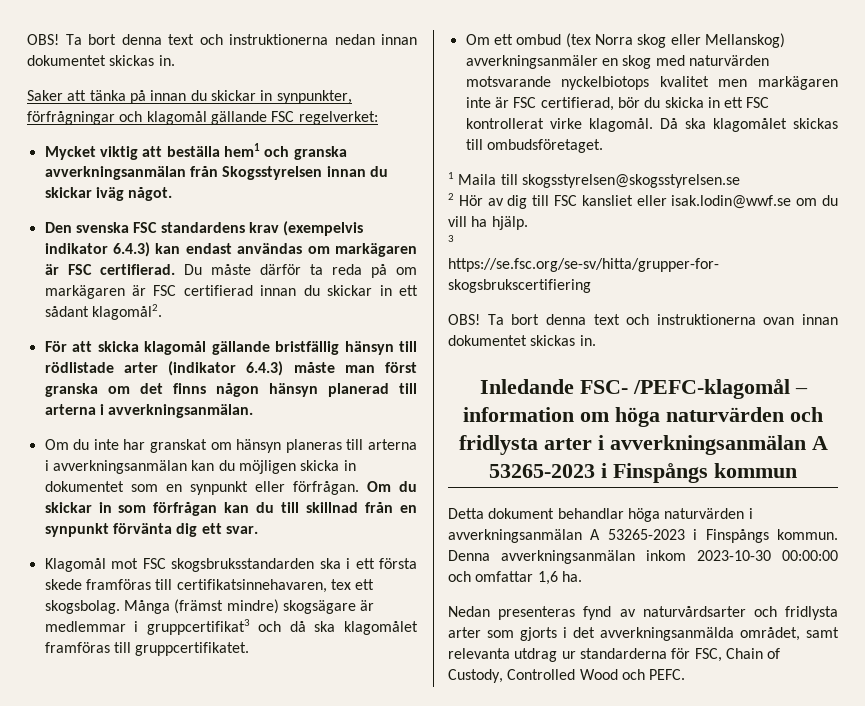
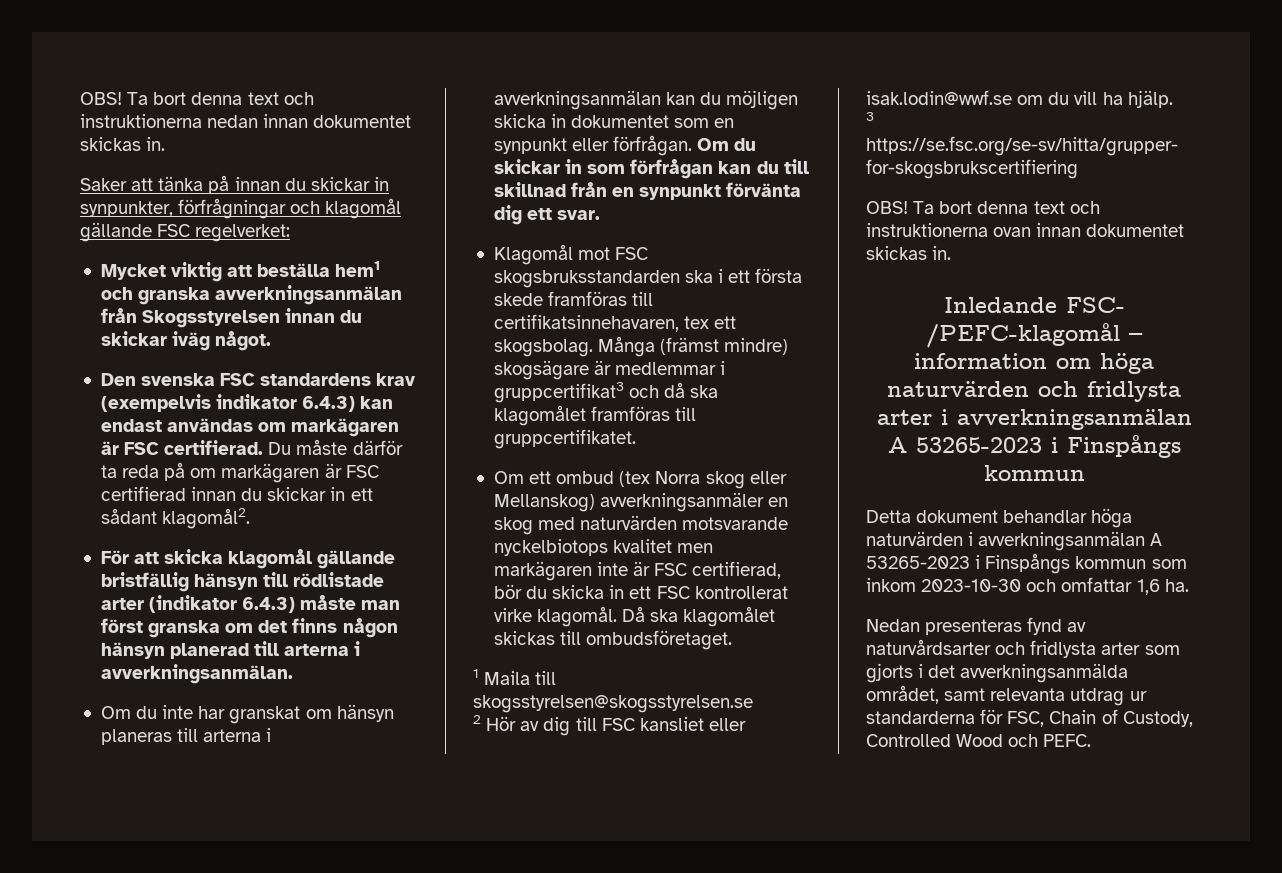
- Detta dokument behandlar höga naturvärden i avverkningsanmälan A 53265-2023 i Finspångs kommun. Denna avverkningsanmälan inkom 2023-10-30 00:00:00 och omfattar 1,6 ha.
+ Detta dokument behandlar höga naturvärden i avverkningsanmälan A 53265-2023 i Finspångs kommun som inkom 2023-10-30 och omfattar 1,6 ha.

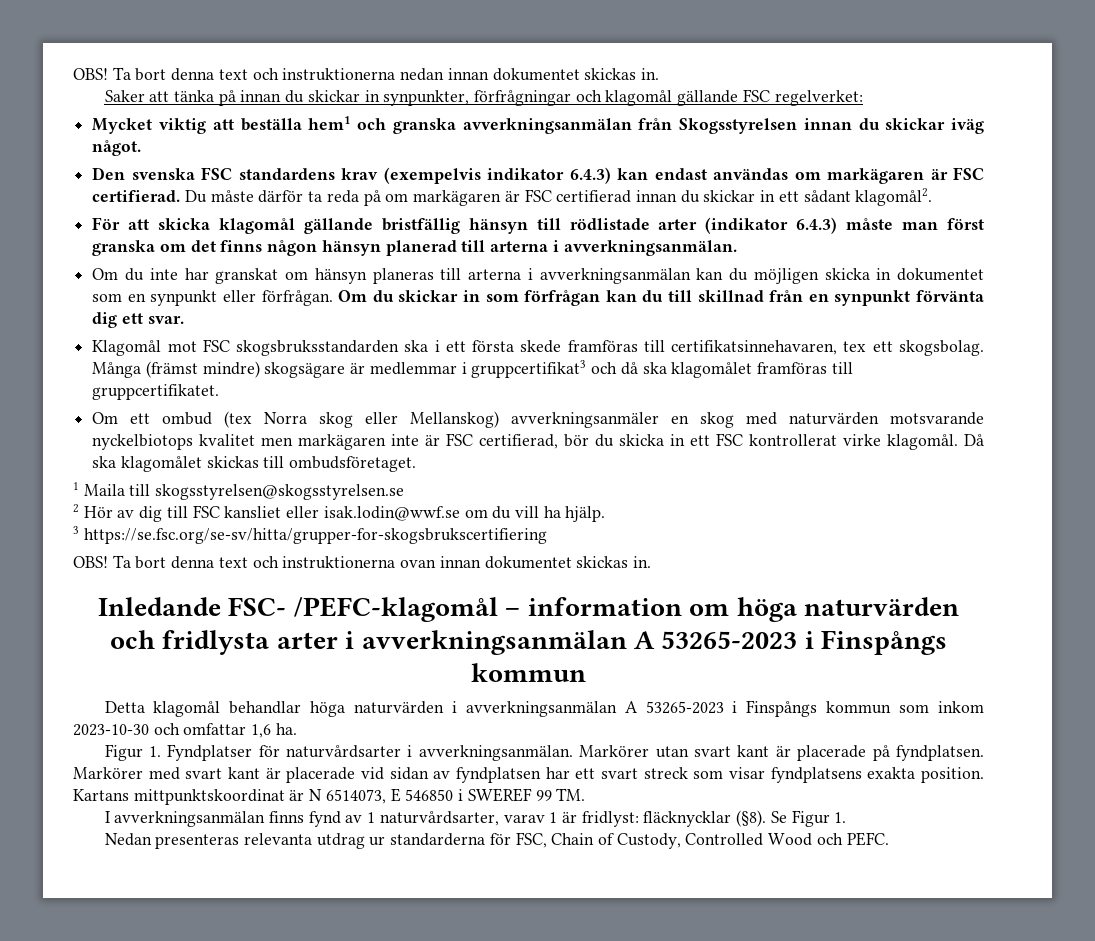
- Detta dokument behandlar höga naturvärden i avverkningsanmälan A 53265-2023 i Finspångs kommun som inkom 2023-10-30 och omfattar 1,6 ha.
+ Detta klagomål behandlar höga naturvärden i avverkningsanmälan A 53265-2023 i Finspångs kommun som inkom 2023-10-30 och omfattar 1,6 ha.
- Nedan presenteras fynd av naturvårdsarter och fridlysta arter som gjorts i det avverkningsanmälda området, samt relevanta utdrag ur standarderna för FSC, Chain of Custody, Controlled Wood och PEFC.
+ Figur 1. Fyndplatser för naturvårdsarter i avverkningsanmälan. Markörer utan svart kant är placerade på fyndplatsen. Markörer med svart kant är placerade vid sidan av fyndplatsen har ett svart streck som visar fyndplatsens exakta position. Kartans mittpunktskoordinat är N 6514073, E 546850 i SWEREF 99 TM.
+ I avverkningsanmälan finns fynd av 1 naturvårdsarter, varav 1 är fridlyst: fläcknycklar (§8). Se Figur 1.
+ Nedan presenteras relevanta utdrag ur standarderna för FSC, Chain of Custody, Controlled Wood och PEFC.

